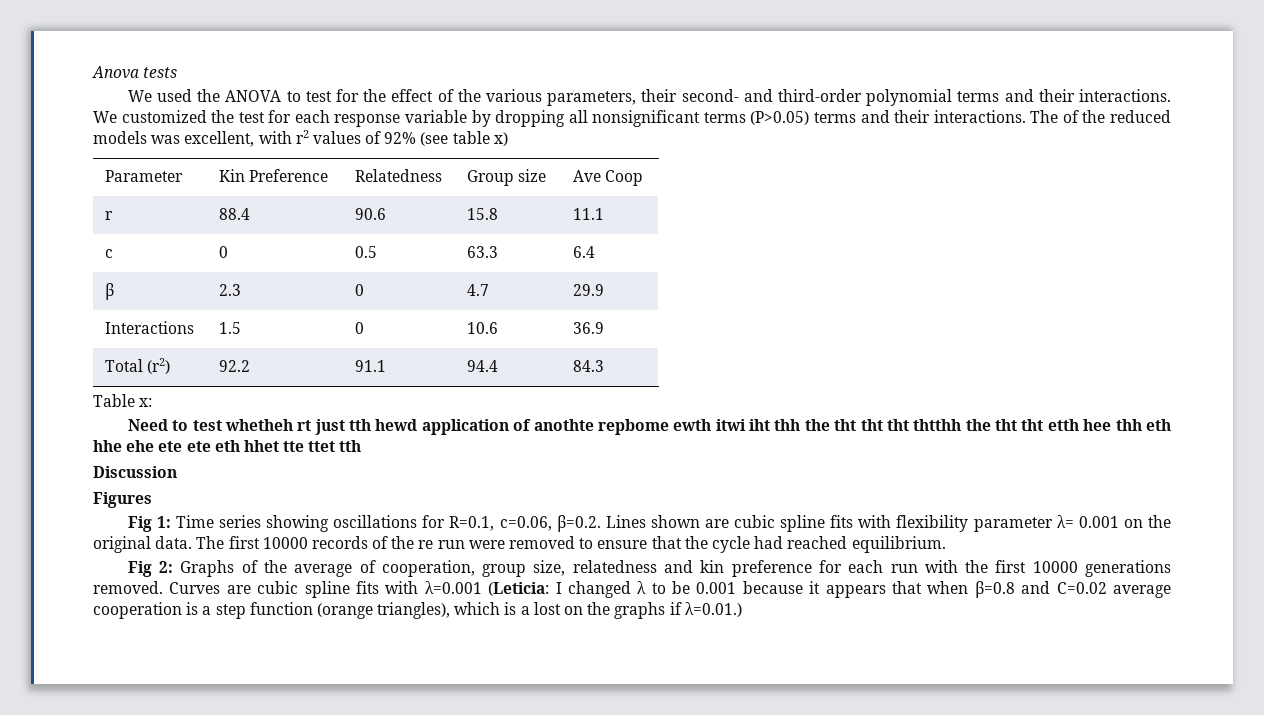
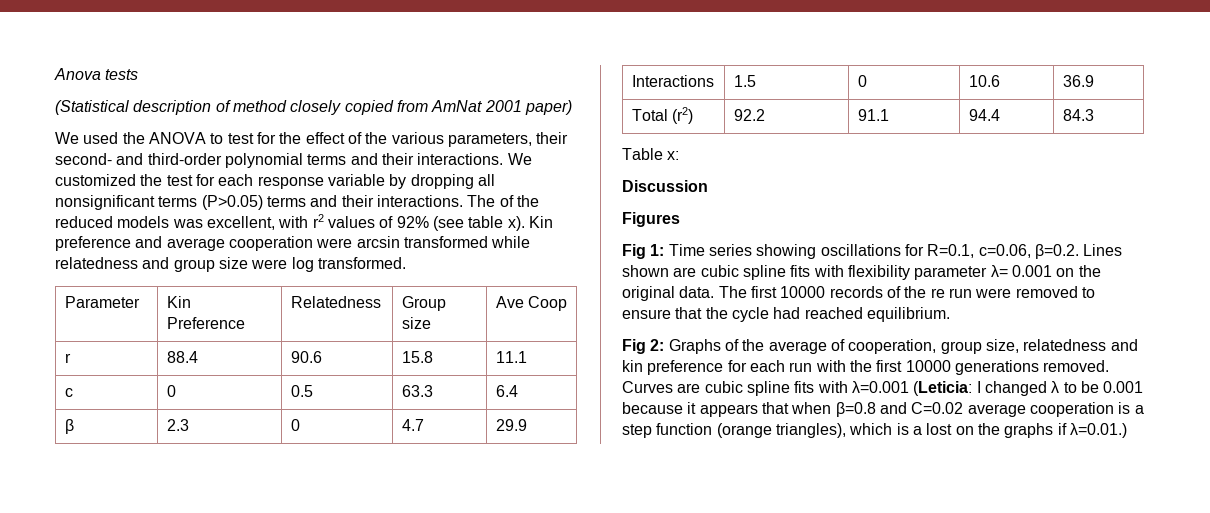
+ (Statistical description of method closely copied from AmNat 2001 paper)
- The of the reduced models was excellent, with r2 values of 92% (see table x)
+ The of the reduced models was excellent, with r2 values of 92% (see table x). Kin preference and average cooperation were arcsin transformed while relatedness and group size were log transformed.
- Need to test whetheh rt just tth hewd application of anothte repbome ewth itwi iht thh the tht tht tht thtthh the tht tht etth hee thh eth hhe ehe ete ete eth hhet tte ttet tth

